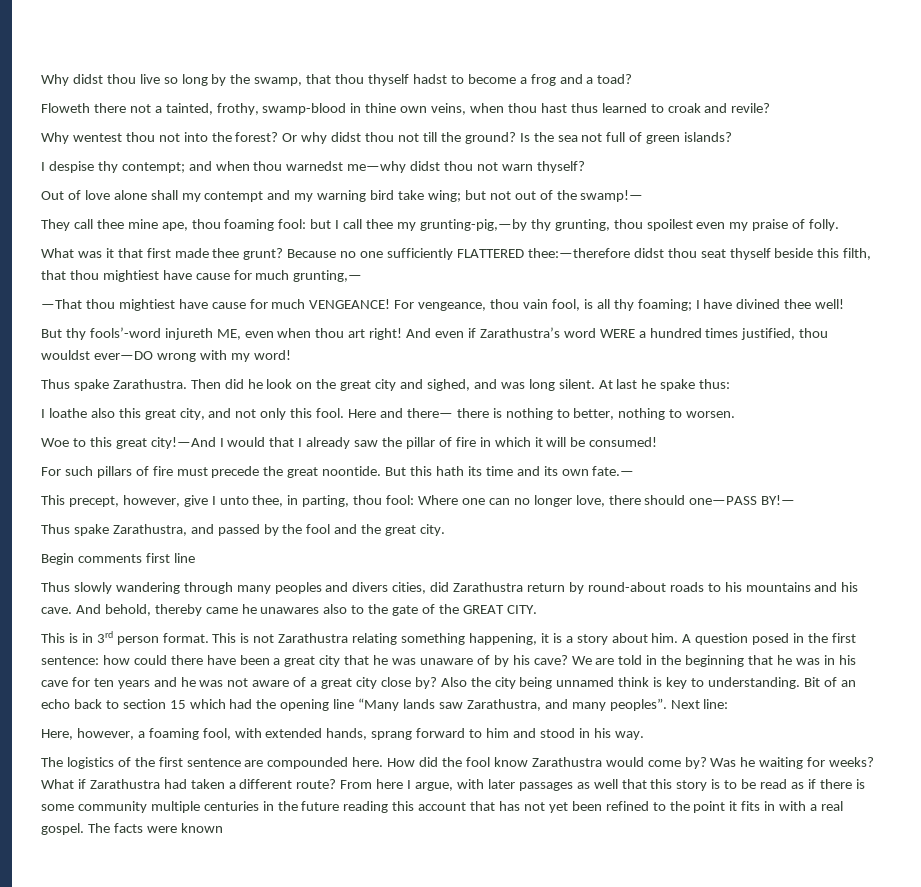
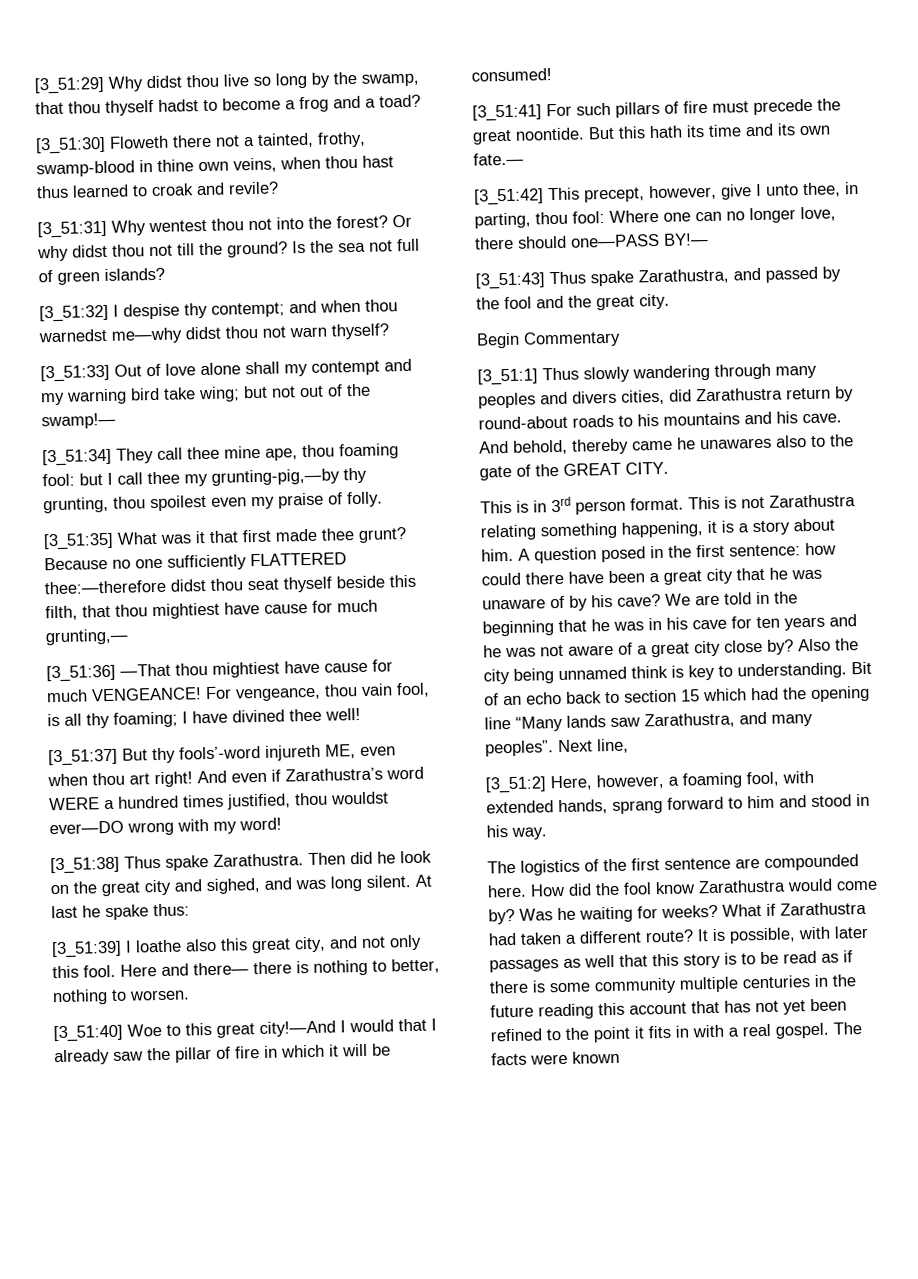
- Why didst thou live so long by the swamp, that thou thyself hadst to become a frog and a toad?
+ [3_51:29] Why didst thou live so long by the swamp, that thou thyself hadst to become a frog and a toad?
- Floweth there not a tainted, frothy, swamp-blood in thine own veins, when thou hast thus learned to croak and revile?
+ [3_51:30] Floweth there not a tainted, frothy, swamp-blood in thine own veins, when thou hast thus learned to croak and revile?
- Why wentest thou not into the forest?
+ [3_51:31] Why wentest thou not into the forest?
- I despise thy contempt; and when thou warnedst me—why didst thou not warn thyself?
+ [3_51:32] I despise thy contempt; and when thou warnedst me—why didst thou not warn thyself?
- Out of love alone shall my contempt and my warning bird take wing; but not out of the swamp!—
+ [3_51:33] Out of love alone shall my contempt and my warning bird take wing; but not out of the swamp!—
- They call thee mine ape, thou foaming fool: but I call thee my grunting-pig,—by thy grunting, thou spoilest even my praise of folly.
+ [3_51:34] They call thee mine ape, thou foaming fool: but I call thee my grunting-pig,—by thy grunting, thou spoilest even my praise of folly.
- What was it that first made thee grunt?
+ [3_51:35] What was it that first made thee grunt?
- —That thou mightiest have cause for much VENGEANCE!
+ [3_51:36] —That thou mightiest have cause for much VENGEANCE!
- But thy fools’-word injureth ME, even when thou art right!
+ [3_51:37] But thy fools’-word injureth ME, even when thou art right!
- Thus spake Zarathustra.
+ [3_51:38] Thus spake Zarathustra.
- I loathe also this great city, and not only this fool.
+ [3_51:39] I loathe also this great city, and not only this fool.
- Woe to this great city!—And I would that I already saw the pillar of fire in which it will be consumed!
+ [3_51:40] Woe to this great city!—And I would that I already saw the pillar of fire in which it will be consumed!
- For such pillars of fire must precede the great noontide.
+ [3_51:41] For such pillars of fire must precede the great noontide.
- This precept, however, give I unto thee, in parting, thou fool: Where one can no longer love, there should one—PASS BY!—
+ [3_51:42] This precept, however, give I unto thee, in parting, thou fool: Where one can no longer love, there should one—PASS BY!—
- Thus spake Zarathustra, and passed by the fool and the great city.
+ [3_51:43] Thus spake Zarathustra, and passed by the fool and the great city.
- Begin comments first line
- Thus slowly wandering through many peoples and divers cities, did Zarathustra return by round-about roads to his mountains and his cave.
+ Begin Commentary
+ [3_51:1] Thus slowly wandering through many peoples and divers cities, did Zarathustra return by round-about roads to his mountains and his cave.
- Next line:
- Here, however, a foaming fool, with extended hands, sprang forward to him and stood in his way.
+ Next line,
+ [3_51:2] Here, however, a foaming fool, with extended hands, sprang forward to him and stood in his way.
- From here I argue, with later passages as well that this story is to be read as if there is some community multiple centuries in the future reading this account that has not yet been refined to the point it fits in with a real gospel.
+ It is possible, with later passages as well that this story is to be read as if there is some community multiple centuries in the future reading this account that has not yet been refined to the point it fits in with a real gospel.

